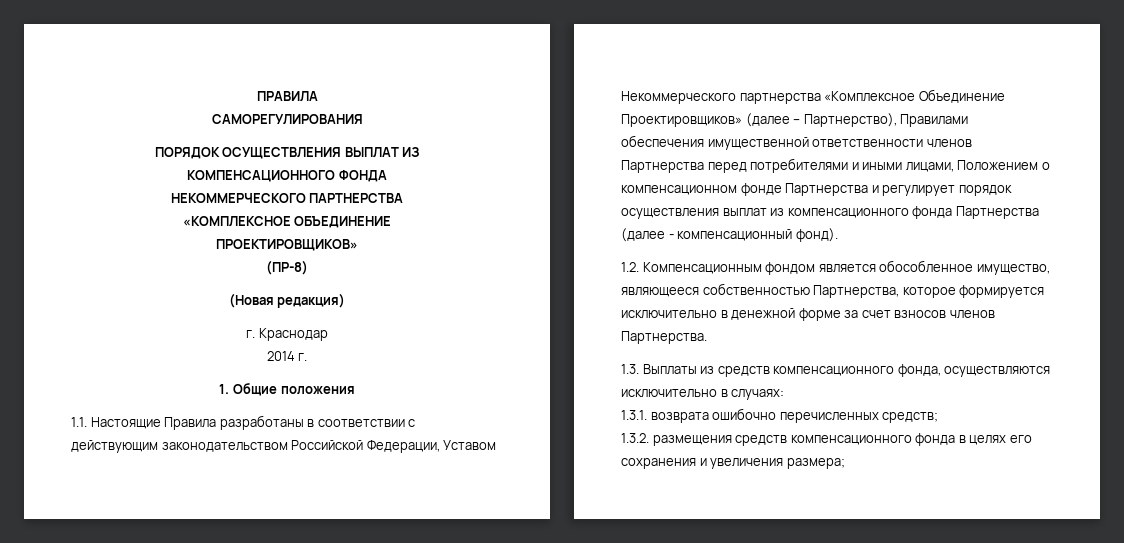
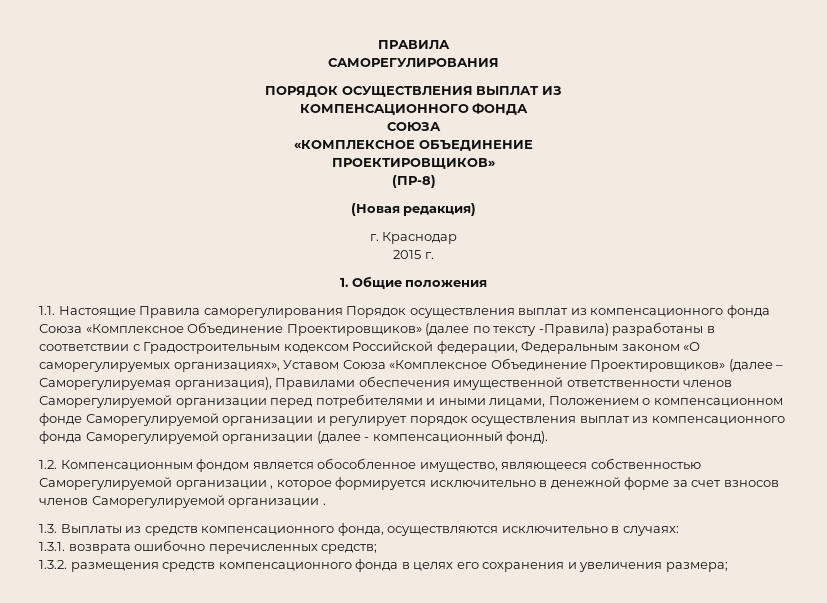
- НЕКОММЕРЧЕСКОГО ПАРТНЕРСТВА
+ СОЮЗА
- 2014 г.
+ 2015 г.
- 1.1. Настоящие Правила разработаны в соответствии с действующим законодательством Российской Федерации, Уставом Некоммерческого партнерства «Комплексное Объединение Проектировщиков» (далее – Партнерство), Правилами обеспечения имущественной ответственности членов Партнерства перед потребителями и иными лицами, Положением о компенсационном фонде Партнерства и регулирует порядок осуществления выплат из компенсационного фонда Партнерства (далее - компенсационный фонд).
+ 1.1. Настоящие Правила саморегулирования Порядок осуществления выплат из компенсационного фонда Союза «Комплексное Объединение Проектировщиков» (далее по тексту -Правила) разработаны в соответствии с Градостроительным кодексом Российской федерации, Федеральным законом «О саморегулируемых организациях», Уставом Союза «Комплексное Объединение Проектировщиков» (далее – Саморегулируемая организация), Правилами обеспечения имущественной ответственности членов Саморегулируемой организации перед потребителями и иными лицами, Положением о компенсационном фонде Саморегулируемой организации и регулирует порядок осуществления выплат из компенсационного фонда Саморегулируемой организации (далее - компенсационный фонд).
- 1.2. Компенсационным фондом является обособленное имущество, являющееся собственностью Партнерства, которое формируется исключительно в денежной форме за счет взносов членов Партнерства.
+ 1.2. Компенсационным фондом является обособленное имущество, являющееся собственностью Саморегулируемой организации , которое формируется исключительно в денежной форме за счет взносов членов Саморегулируемой организации .

